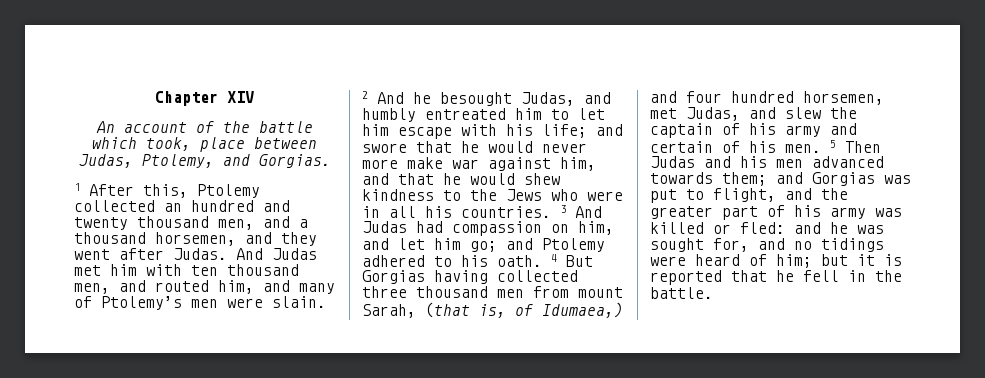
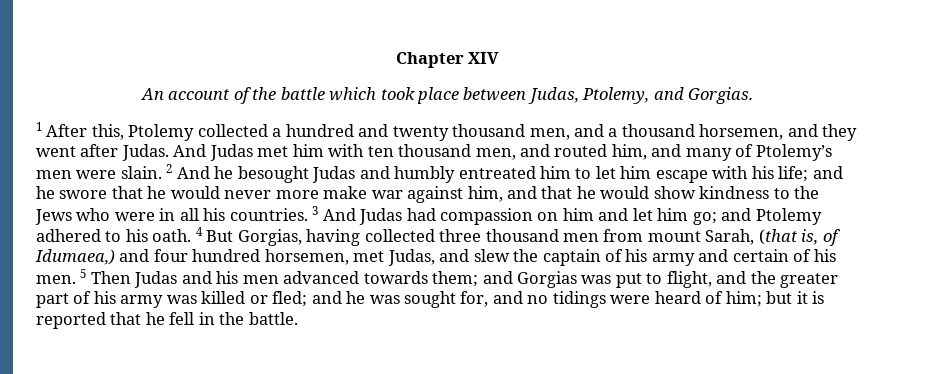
- An account of the battle which took, place between Judas, Ptolemy, and Gorgias.
+ An account of the battle which took place between Judas, Ptolemy, and Gorgias.
- 1 After this, Ptolemy collected an hundred and twenty thousand men, and a thousand horsemen, and they went after Judas.
+ 1 After this, Ptolemy collected a hundred and twenty thousand men, and a thousand horsemen, and they went after Judas.
- 2 And he besought Judas, and humbly entreated him to let him escape with his life; and swore that he would never more make war against him, and that he would shew kindness to the Jews who were in all his countries.
+ 2 And he besought Judas and humbly entreated him to let him escape with his life; and he swore that he would never more make war against him, and that he would show kindness to the Jews who were in all his countries.
- 3 And Judas had compassion on him, and let him go; and Ptolemy adhered to his oath.
+ 3 And Judas had compassion on him and let him go; and Ptolemy adhered to his oath.
- 4 But Gorgias having collected three thousand men from mount Sarah, (that is, of Idumaea,) and four hundred horsemen, met Judas, and slew the captain of his army and certain of his men.
+ 4 But Gorgias, having collected three thousand men from mount Sarah, (that is, of Idumaea,) and four hundred horsemen, met Judas, and slew the captain of his army and certain of his men.
- 5 Then Judas and his men advanced towards them; and Gorgias was put to flight, and the greater part of his army was killed or fled: and he was sought for, and no tidings were heard of him; but it is reported that he fell in the battle.
+ 5 Then Judas and his men advanced towards them; and Gorgias was put to flight, and the greater part of his army was killed or fled; and he was sought for, and no tidings were heard of him; but it is reported that he fell in the battle.

